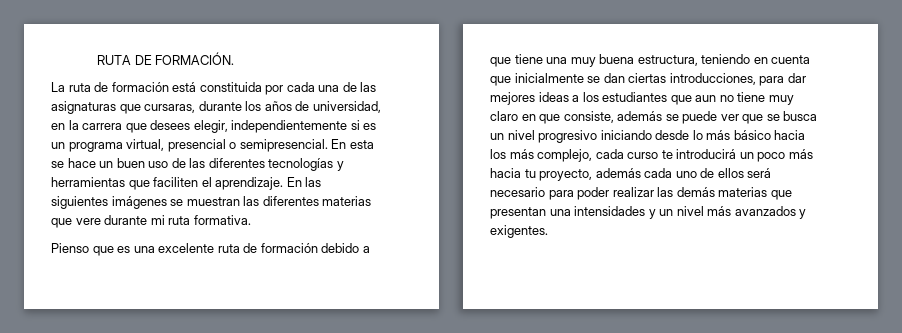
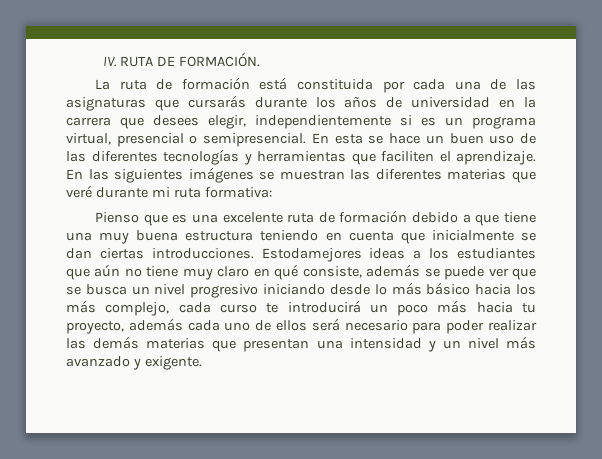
- RUTA DE FORMACIÓN.
+ IV. RUTA DE FORMACIÓN.
- La ruta de formación está constituida por cada una de las asignaturas que cursaras, durante los años de universidad, en la carrera que desees elegir, independientemente si es un programa virtual, presencial o semipresencial.
+ La ruta de formación está constituida por cada una de las asignaturas que cursarás durante los años de universidad en la carrera que desees elegir, independientemente si es un programa virtual, presencial o semipresencial.
- En las siguientes imágenes se muestran las diferentes materias que vere durante mi ruta formativa.
+ En las siguientes imágenes se muestran las diferentes materias que veré durante mi ruta formativa:
- Pienso que es una excelente ruta de formación debido a que tiene una muy buena estructura, teniendo en cuenta que inicialmente se dan ciertas introducciones, para dar mejores ideas a los estudiantes que aun no tiene muy claro en que consiste, además se puede ver que se busca un nivel progresivo iniciando desde lo más básico hacia los más complejo, cada curso te introducirá un poco más hacia tu proyecto, además cada uno de ellos será necesario para poder realizar las demás materias que presentan una intensidades y un nivel más avanzados y exigentes.
+ Pienso que es una excelente ruta de formación debido a que tiene una muy buena estructura teniendo en cuenta que inicialmente se dan ciertas introducciones. Estodamejores ideas a los estudiantes que aún no tiene muy claro en qué consiste, además se puede ver que se busca un nivel progresivo iniciando desde lo más básico hacia los más complejo, cada curso te introducirá un poco más hacia tu proyecto, además cada uno de ellos será necesario para poder realizar las demás materias que presentan una intensidad y un nivel más avanzado y exigente.

